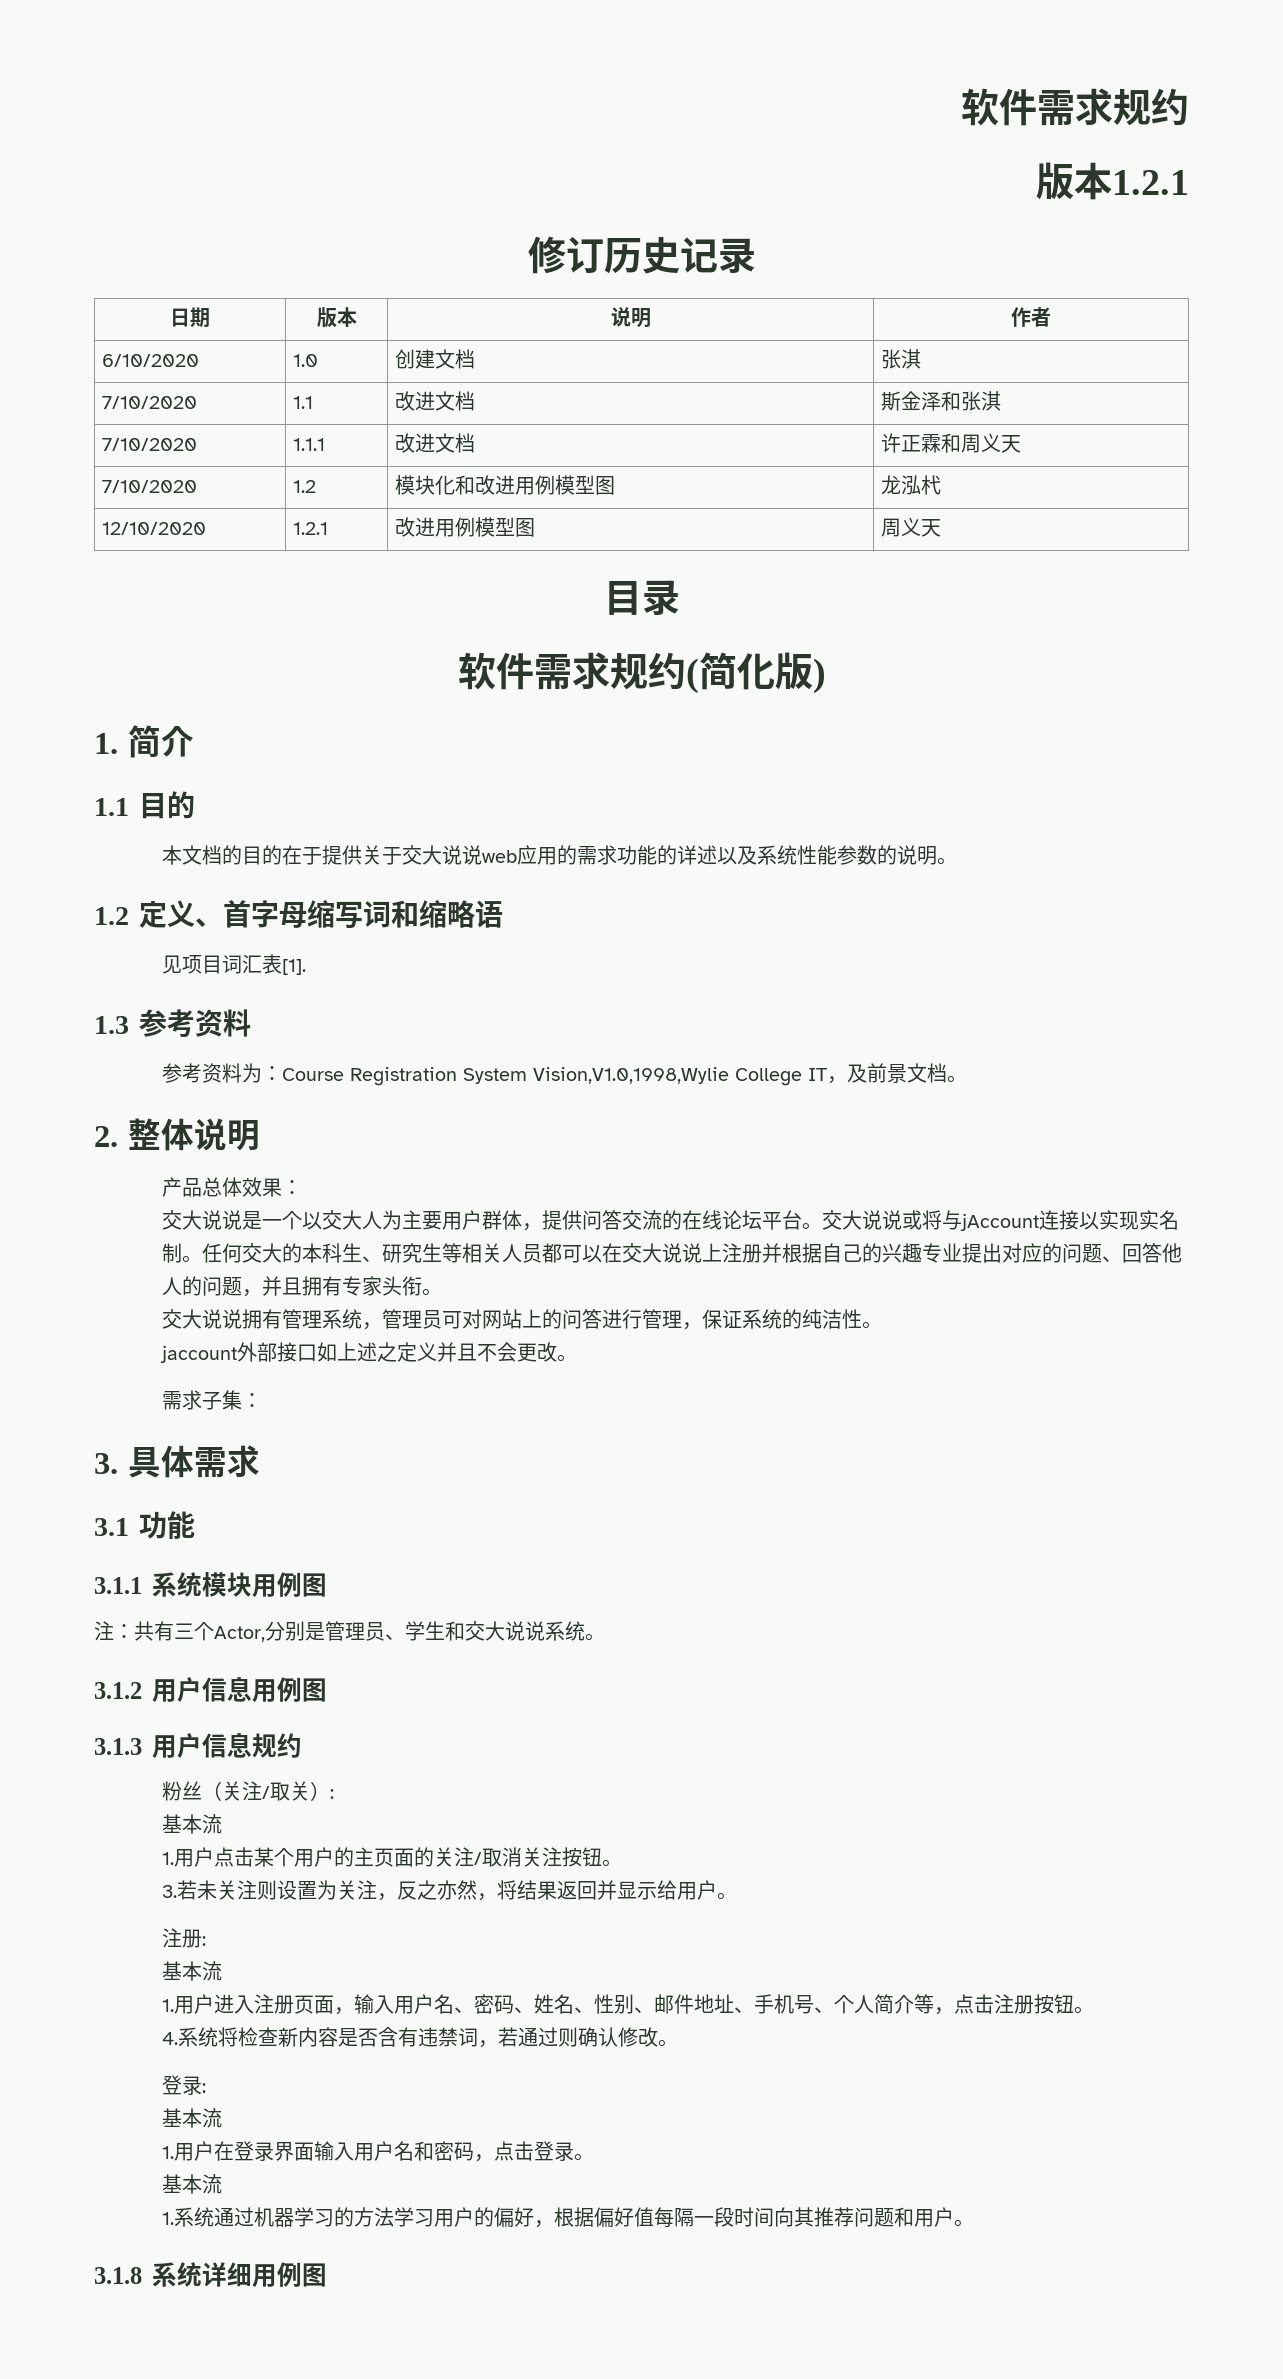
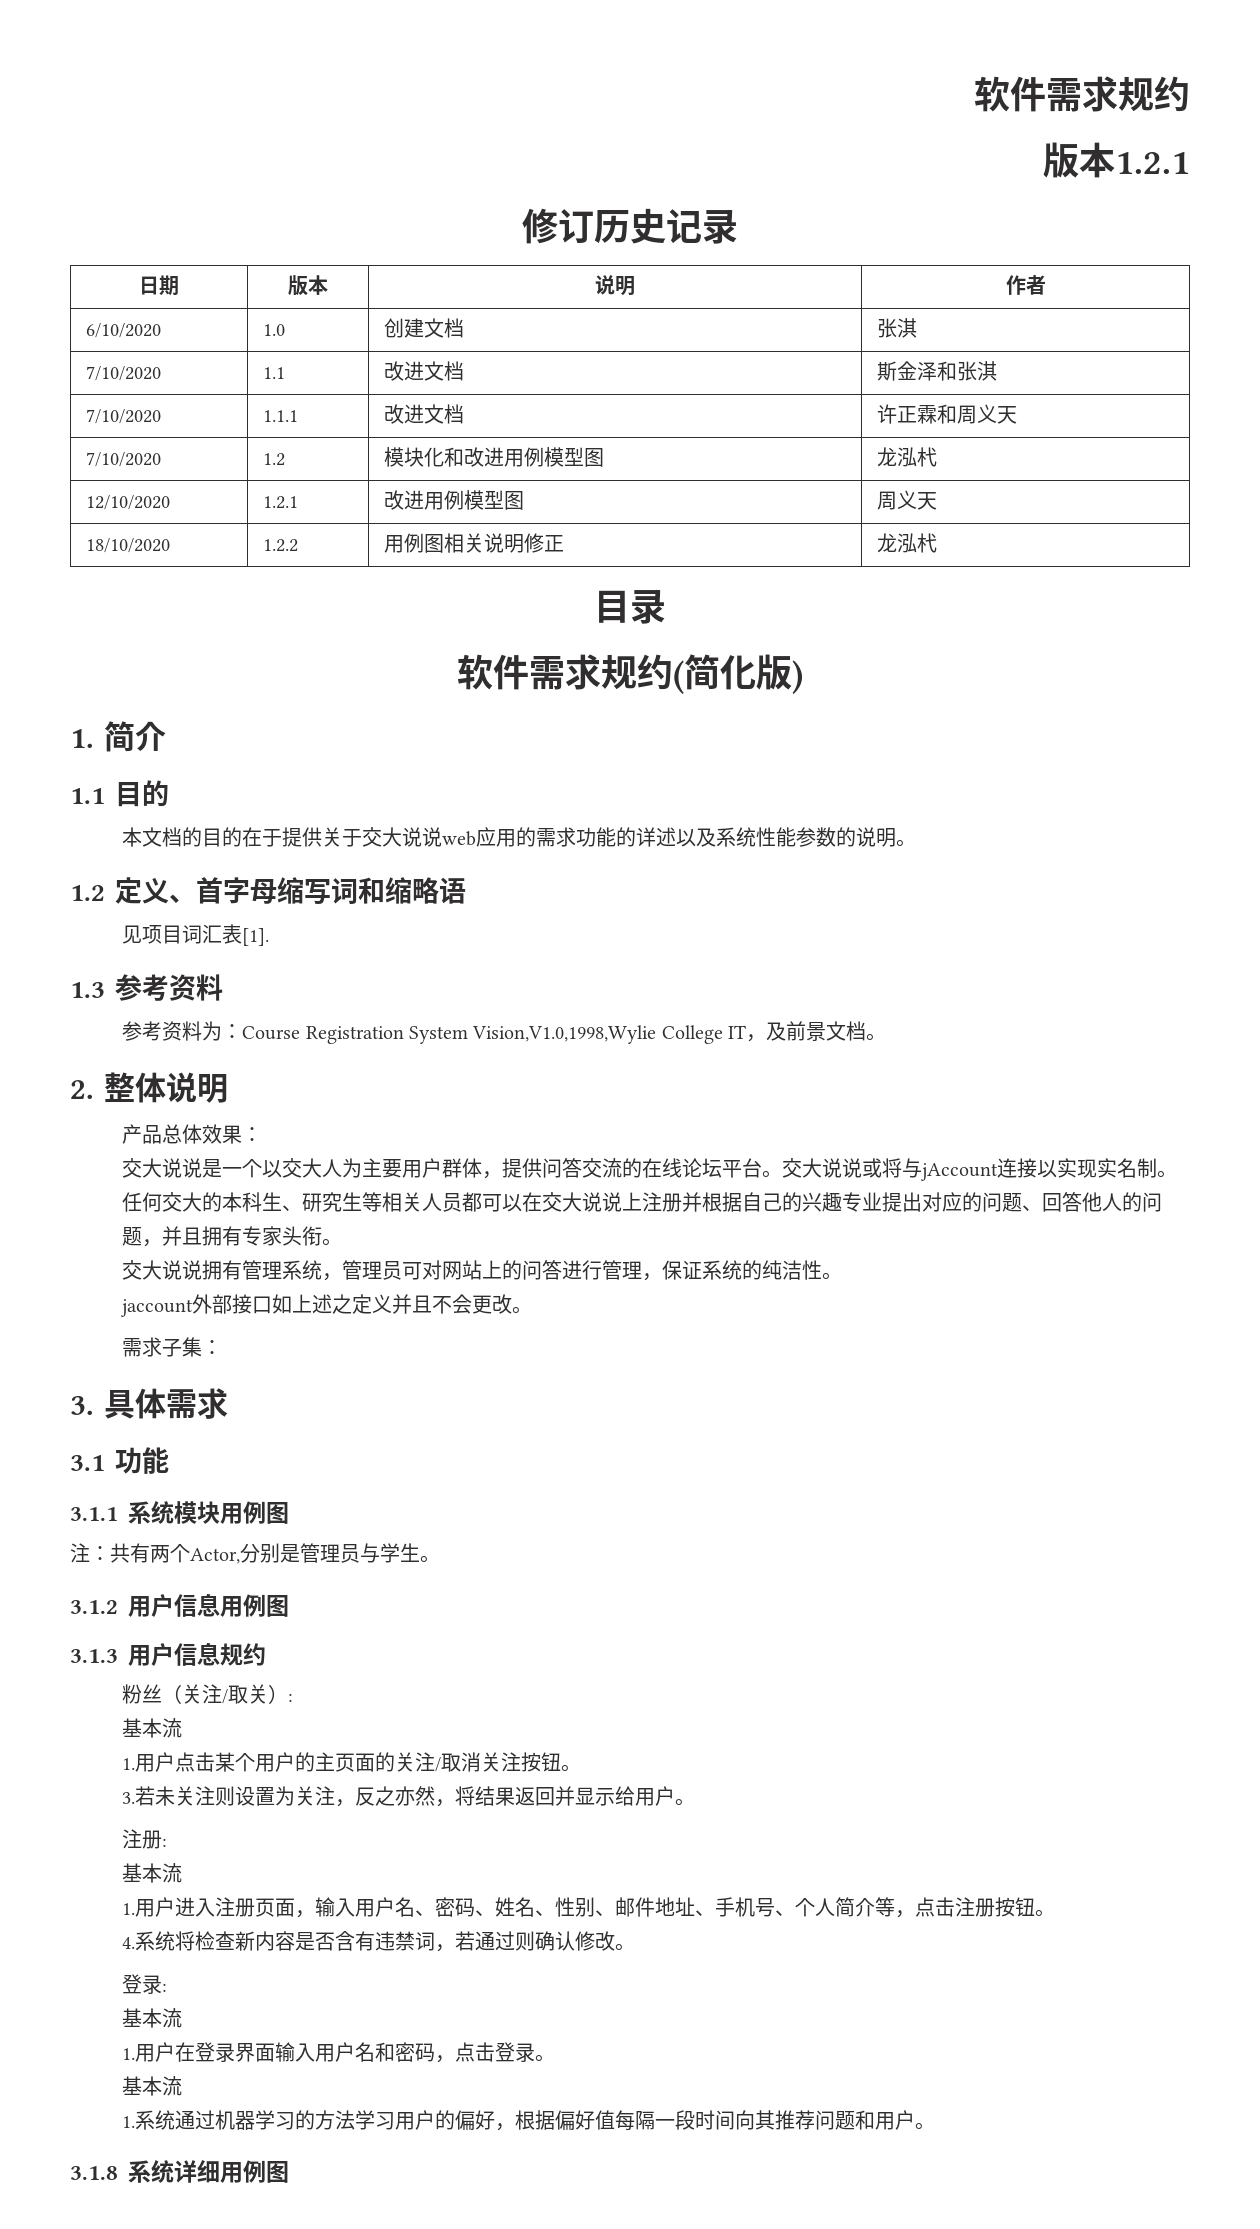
+ 18/10/2020 | 1.2.2 | 用例图相关说明修正 | 龙泓杙
- 注：共有三个Actor,分别是管理员、学生和交大说说系统。
+ 注：共有两个Actor,分别是管理员与学生。

